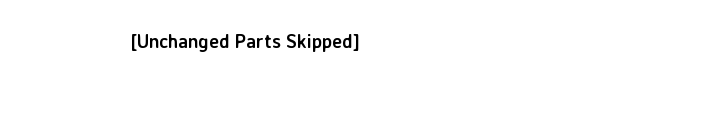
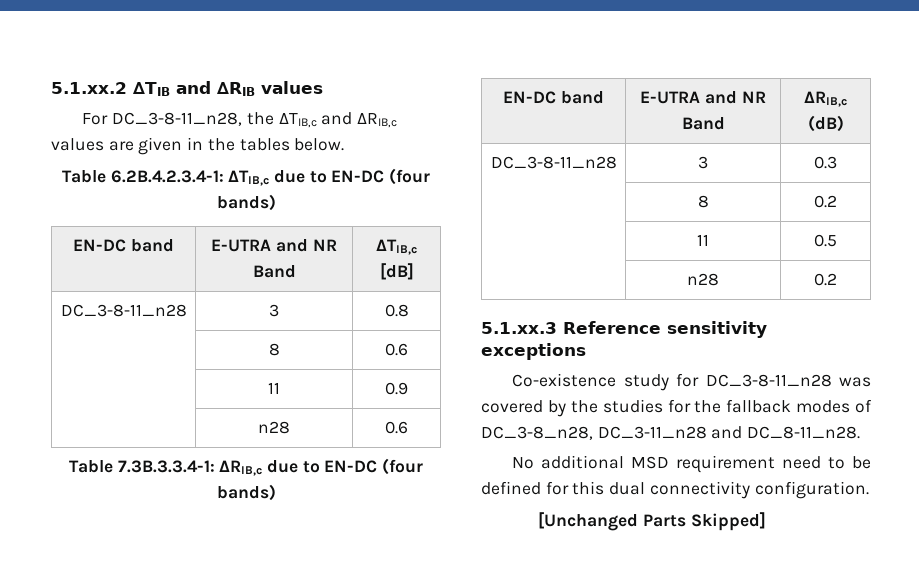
+ 5.1.xx.2 ∆TIB and ∆RIB values
+ For DC_3-8-11_n28, the ΔTIB,c and ΔRIB,c values are given in the tables below.
+ Table 6.2B.4.2.3.4-1: ΔTIB,c due to EN-DC (four bands)
+ EN-DC band | E-UTRA and NR Band | ΔTIB,c [dB]
+ DC_3-8-11_n28 | 3 | 0.8
+ | 8 | 0.6
+ | 11 | 0.9
+ | n28 | 0.6
+ Table 7.3B.3.3.4-1: ΔRIB,c due to EN-DC (four bands)
+ EN-DC band | E-UTRA and NR Band | ΔRIB,c (dB)
+ DC_3-8-11_n28 | 3 | 0.3
+ | 8 | 0.2
+ | 11 | 0.5
+ | n28 | 0.2
+ 5.1.xx.3 Reference sensitivity exceptions
+ Co-existence study for DC_3-8-11_n28 was covered by the studies for the fallback modes of DC_3-8_n28, DC_3-11_n28 and DC_8-11_n28.
+ No additional MSD requirement need to be defined for this dual connectivity configuration.

